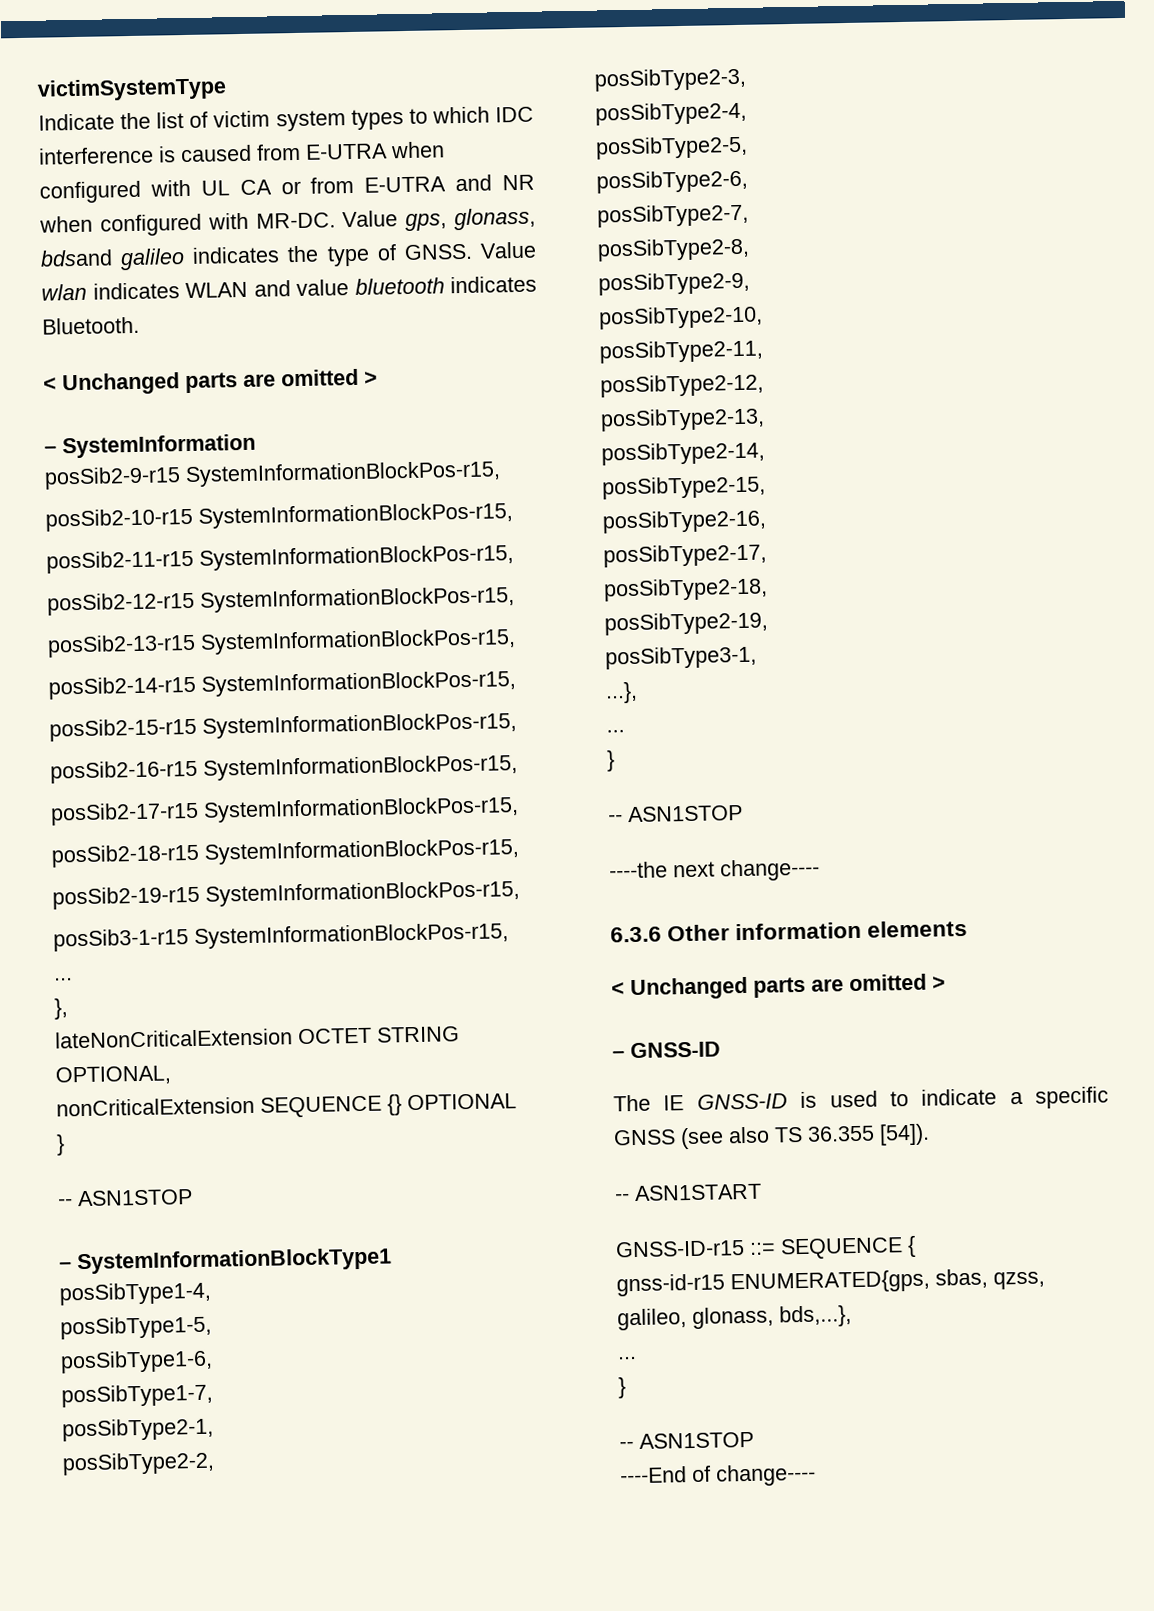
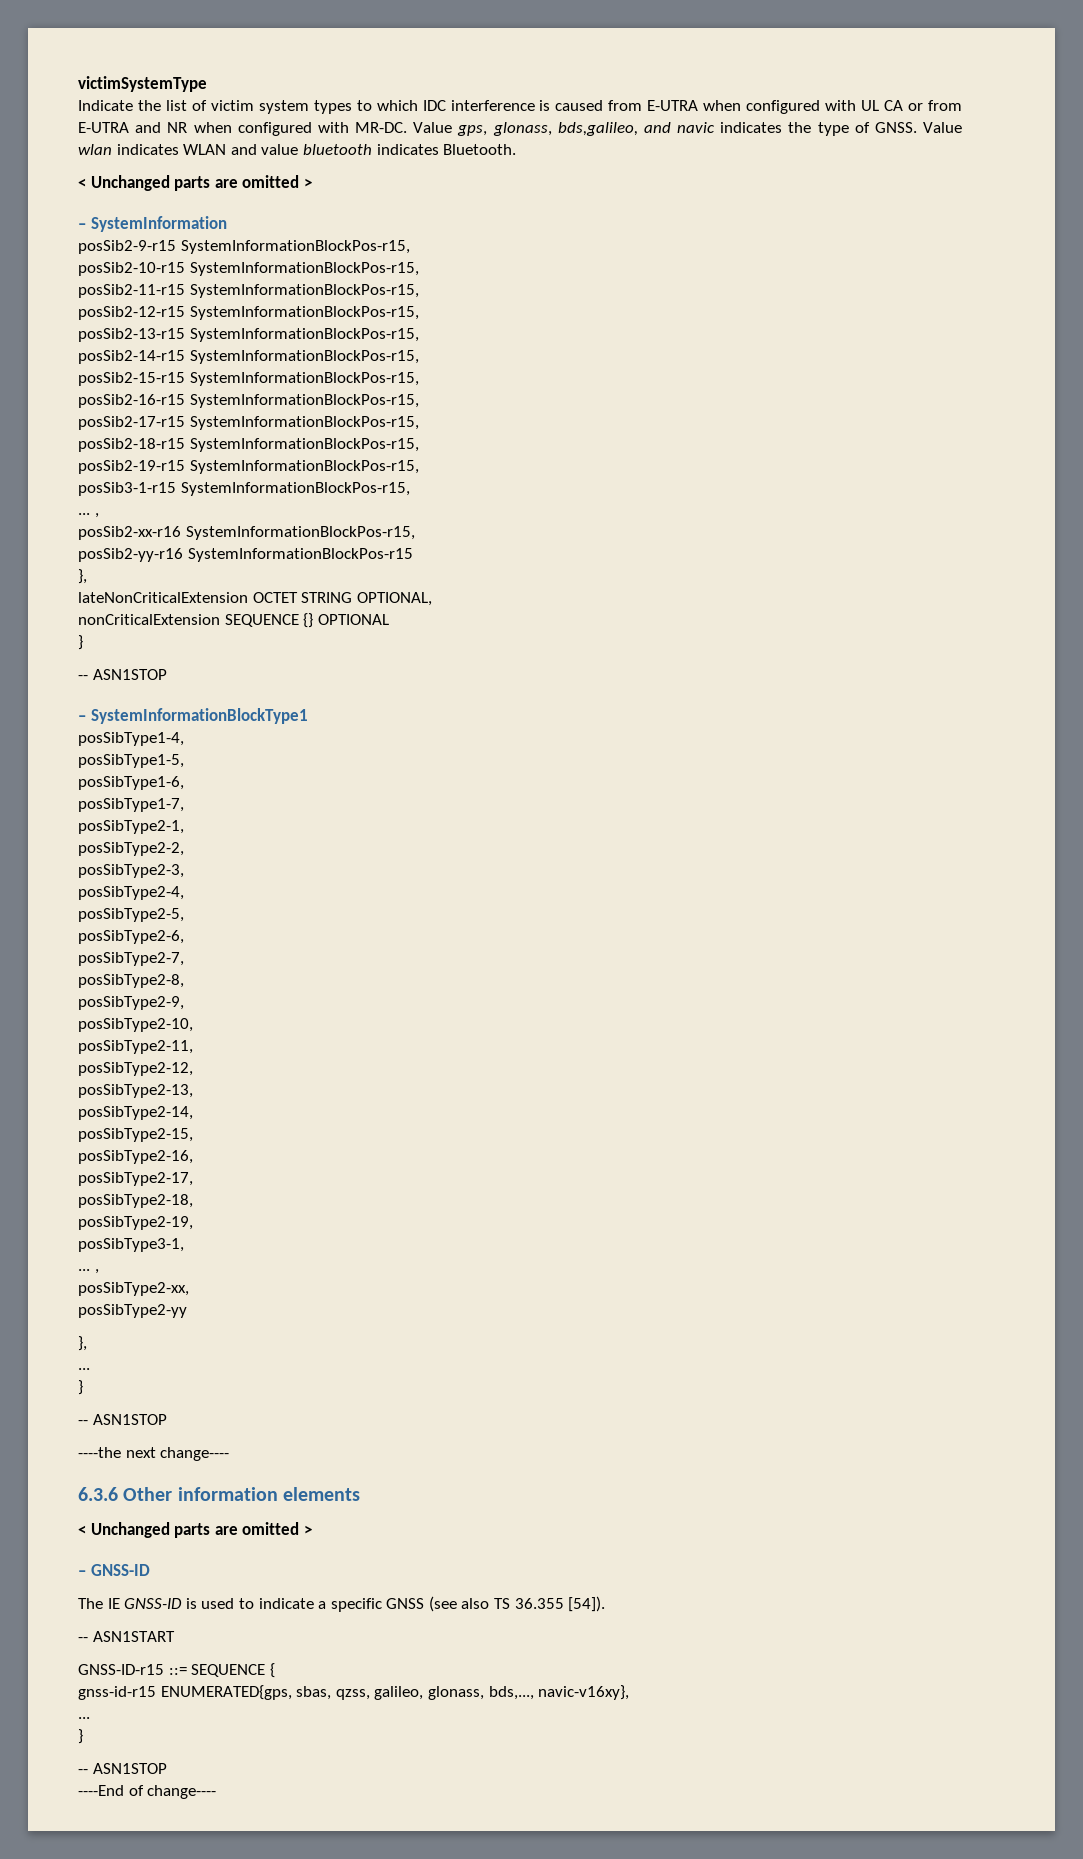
- Value gps, glonass, bdsand galileo indicates the type of GNSS.
+ Value gps, glonass, bds,galileo, and navic indicates the type of GNSS.
  posSib3-1-r15 SystemInformationBlockPos-r15,
- ...
+ ... ,
+ posSib2-xx-r16 SystemInformationBlockPos-r15,
+ posSib2-yy-r16 SystemInformationBlockPos-r15
  posSibType3-1,
- ...},
+ ... ,
+ posSibType2-xx,
+ posSibType2-yy
+ },
- gnss-id-r15 ENUMERATED{gps, sbas, qzss, galileo, glonass, bds,...},
+ gnss-id-r15 ENUMERATED{gps, sbas, qzss, galileo, glonass, bds,..., navic-v16xy},

